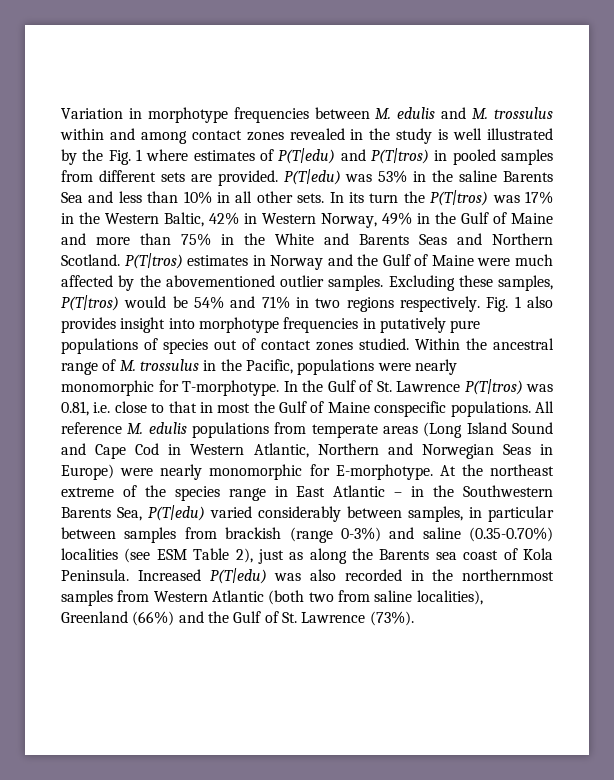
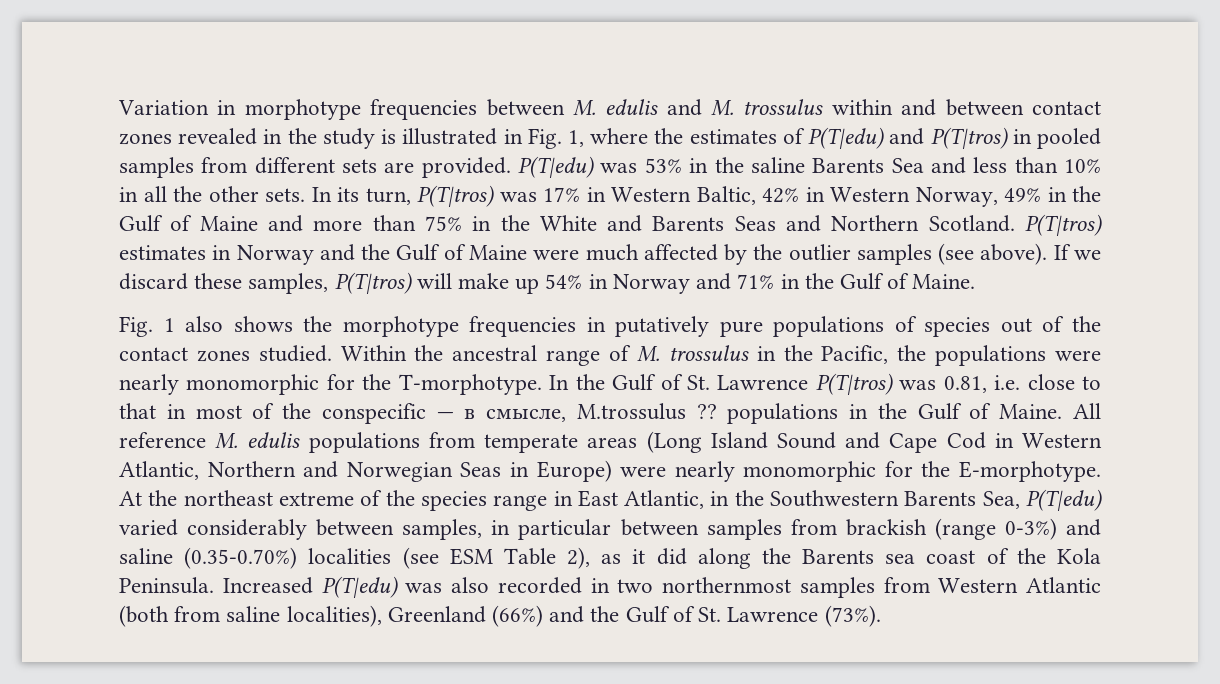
- Variation in morphotype frequencies between M. edulis and M. trossulus within and among contact zones revealed in the study is well illustrated by the Fig. 1 where estimates of P(T|edu) and P(T|tros) in pooled samples from different sets are provided.
+ Variation in morphotype frequencies between M. edulis and M. trossulus within and between contact zones revealed in the study is illustrated in Fig. 1, where the estimates of P(T|edu) and P(T|tros) in pooled samples from different sets are provided.
- P(T|edu) was 53% in the saline Barents Sea and less than 10% in all other sets.
+ P(T|edu) was 53% in the saline Barents Sea and less than 10% in all the other sets.
- In its turn the P(T|tros) was 17% in the Western Baltic, 42% in Western Norway, 49% in the Gulf of Maine and more than 75% in the White and Barents Seas and Northern Scotland.
+ In its turn, P(T|tros) was 17% in Western Baltic, 42% in Western Norway, 49% in the Gulf of Maine and more than 75% in the White and Barents Seas and Northern Scotland.
- P(T|tros) estimates in Norway and the Gulf of Maine were much affected by the abovementioned outlier samples. Excluding these samples, P(T|tros) would be 54% and 71% in two regions respectively. Fig. 1 also provides insight into morphotype frequencies in putatively pure populations of species out of contact zones studied.
+ P(T|tros) estimates in Norway and the Gulf of Maine were much affected by the outlier samples (see above). If we discard these samples, P(T|tros) will make up 54% in Norway and 71% in the Gulf of Maine.
+ Fig. 1 also shows the morphotype frequencies in putatively pure populations of species out of the contact zones studied.
- Within the ancestral range of M. trossulus in the Pacific, populations were nearly monomorphic for T-morphotype.
+ Within the ancestral range of M. trossulus in the Pacific, the populations were nearly monomorphic for the T-morphotype.
- In the Gulf of St. Lawrence P(T|tros) was 0.81, i.e. close to that in most the Gulf of Maine conspecific populations.
+ In the Gulf of St. Lawrence P(T|tros) was 0.81, i.e. close to that in most of the conspecific — в смысле, M.trossulus ?? populations in the Gulf of Maine.
- All reference M. edulis populations from temperate areas (Long Island Sound and Cape Cod in Western Atlantic, Northern and Norwegian Seas in Europe) were nearly monomorphic for E-morphotype.
+ All reference M. edulis populations from temperate areas (Long Island Sound and Cape Cod in Western Atlantic, Northern and Norwegian Seas in Europe) were nearly monomorphic for the E-morphotype.
- At the northeast extreme of the species range in East Atlantic – in the Southwestern Barents Sea, P(T|edu) varied considerably between samples, in particular between samples from brackish (range 0-3%) and saline (0.35-0.70%) localities (see ESM Table 2), just as along the Barents sea coast of Kola Peninsula.
+ At the northeast extreme of the species range in East Atlantic, in the Southwestern Barents Sea, P(T|edu) varied considerably between samples, in particular between samples from brackish (range 0-3%) and saline (0.35-0.70%) localities (see ESM Table 2), as it did along the Barents sea coast of the Kola Peninsula.
- Increased P(T|edu) was also recorded in the northernmost samples from Western Atlantic (both two from saline localities), Greenland (66%) and the Gulf of St. Lawrence (73%).
+ Increased P(T|edu) was also recorded in two northernmost samples from Western Atlantic (both from saline localities), Greenland (66%) and the Gulf of St. Lawrence (73%).

